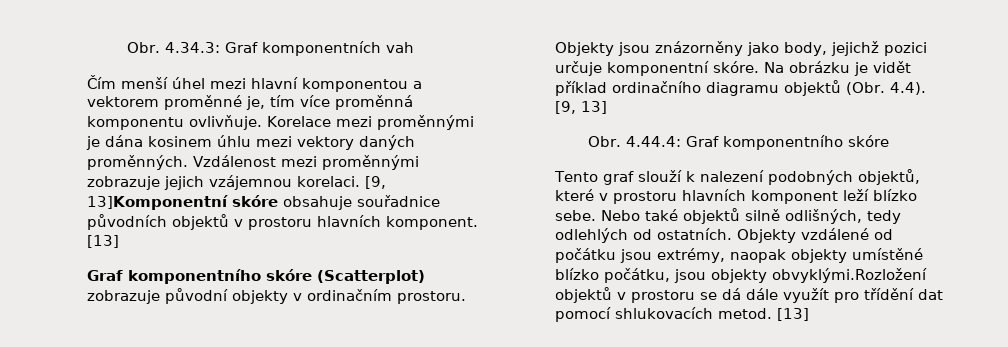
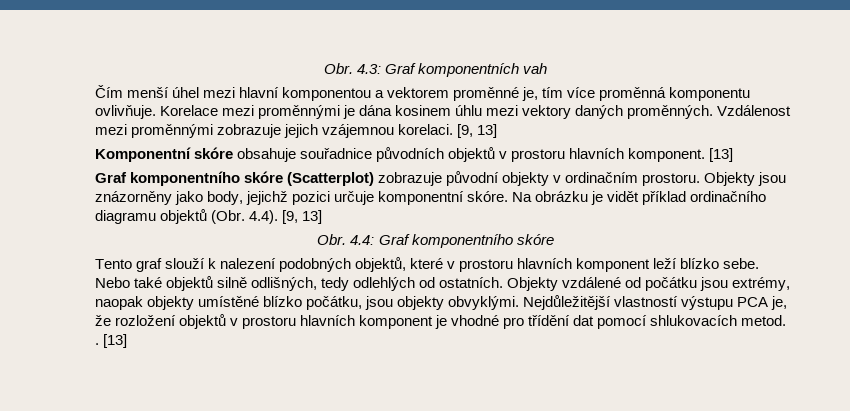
- Obr. 4.34.3: Graf komponentních vah
+ Obr. 4.3: Graf komponentních vah
- Vzdálenost mezi proměnnými zobrazuje jejich vzájemnou korelaci. [9, 13]Komponentní skóre obsahuje souřadnice původních objektů v prostoru hlavních komponent.
+ Vzdálenost mezi proměnnými zobrazuje jejich vzájemnou korelaci. [9, 13]
+ Komponentní skóre obsahuje souřadnice původních objektů v prostoru hlavních komponent.
- Obr. 4.44.4: Graf komponentního skóre
+ Obr. 4.4: Graf komponentního skóre
- Objekty vzdálené od počátku jsou extrémy, naopak objekty umístěné blízko počátku, jsou objekty obvyklými.Rozložení objektů v prostoru se dá dále využít pro třídění dat pomocí shlukovacích metod.
+ Objekty vzdálené od počátku jsou extrémy, naopak objekty umístěné blízko počátku, jsou objekty obvyklými. Nejdůležitější vlastností výstupu PCA je, že rozložení objektů v prostoru hlavních komponent je vhodné pro třídění dat pomocí shlukovacích metod. .

